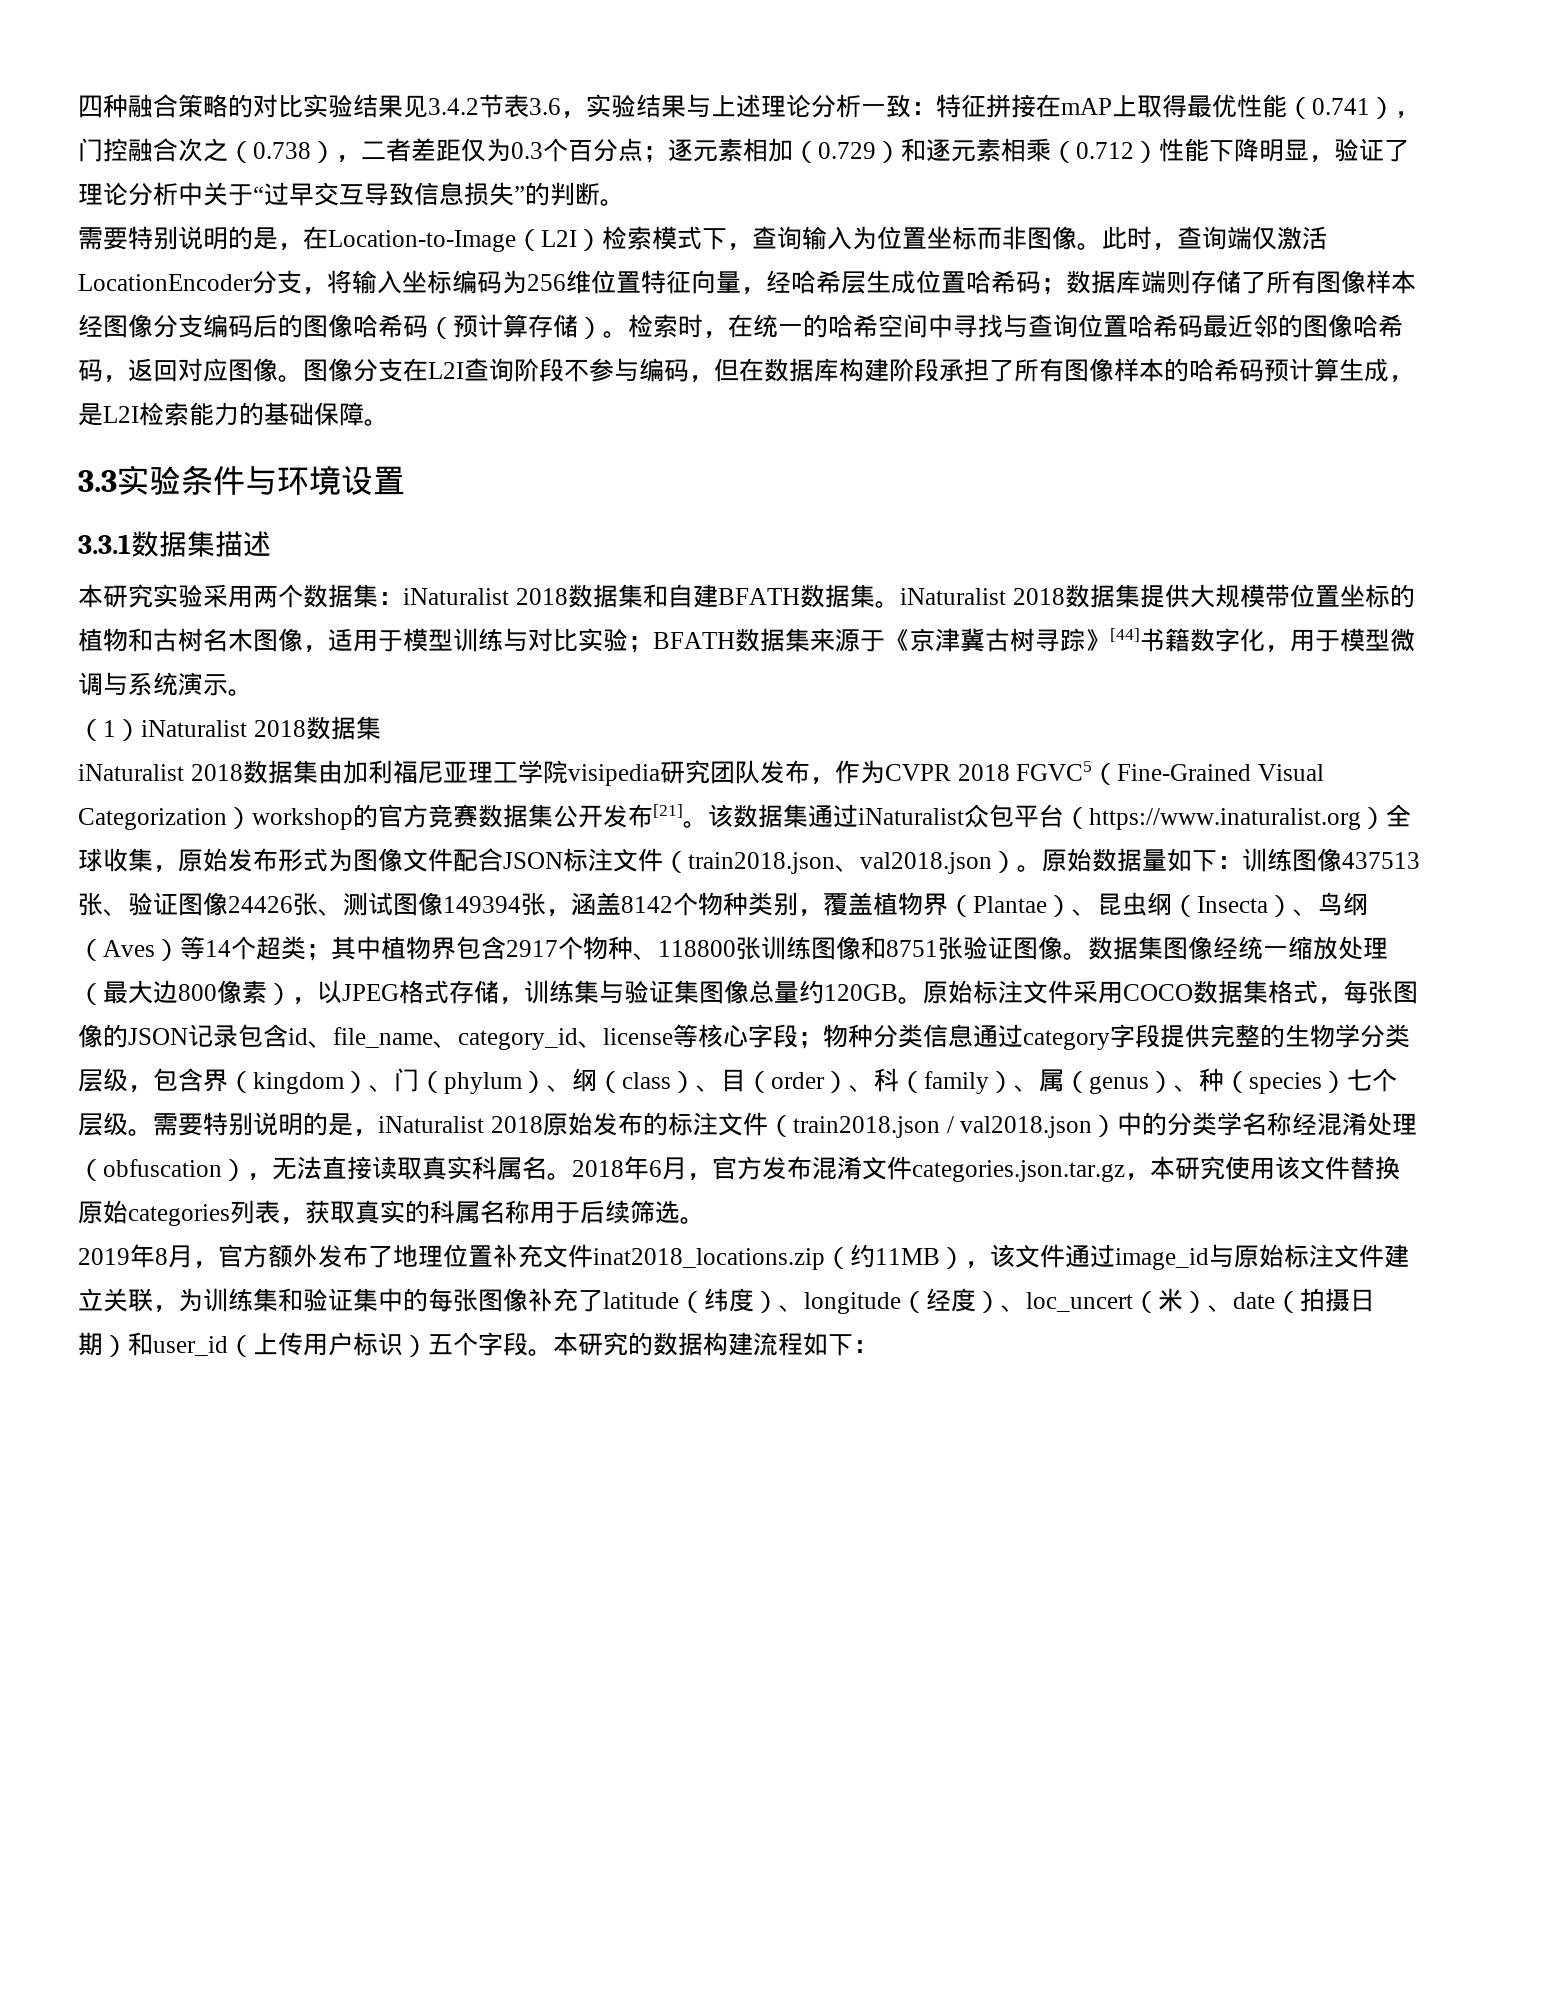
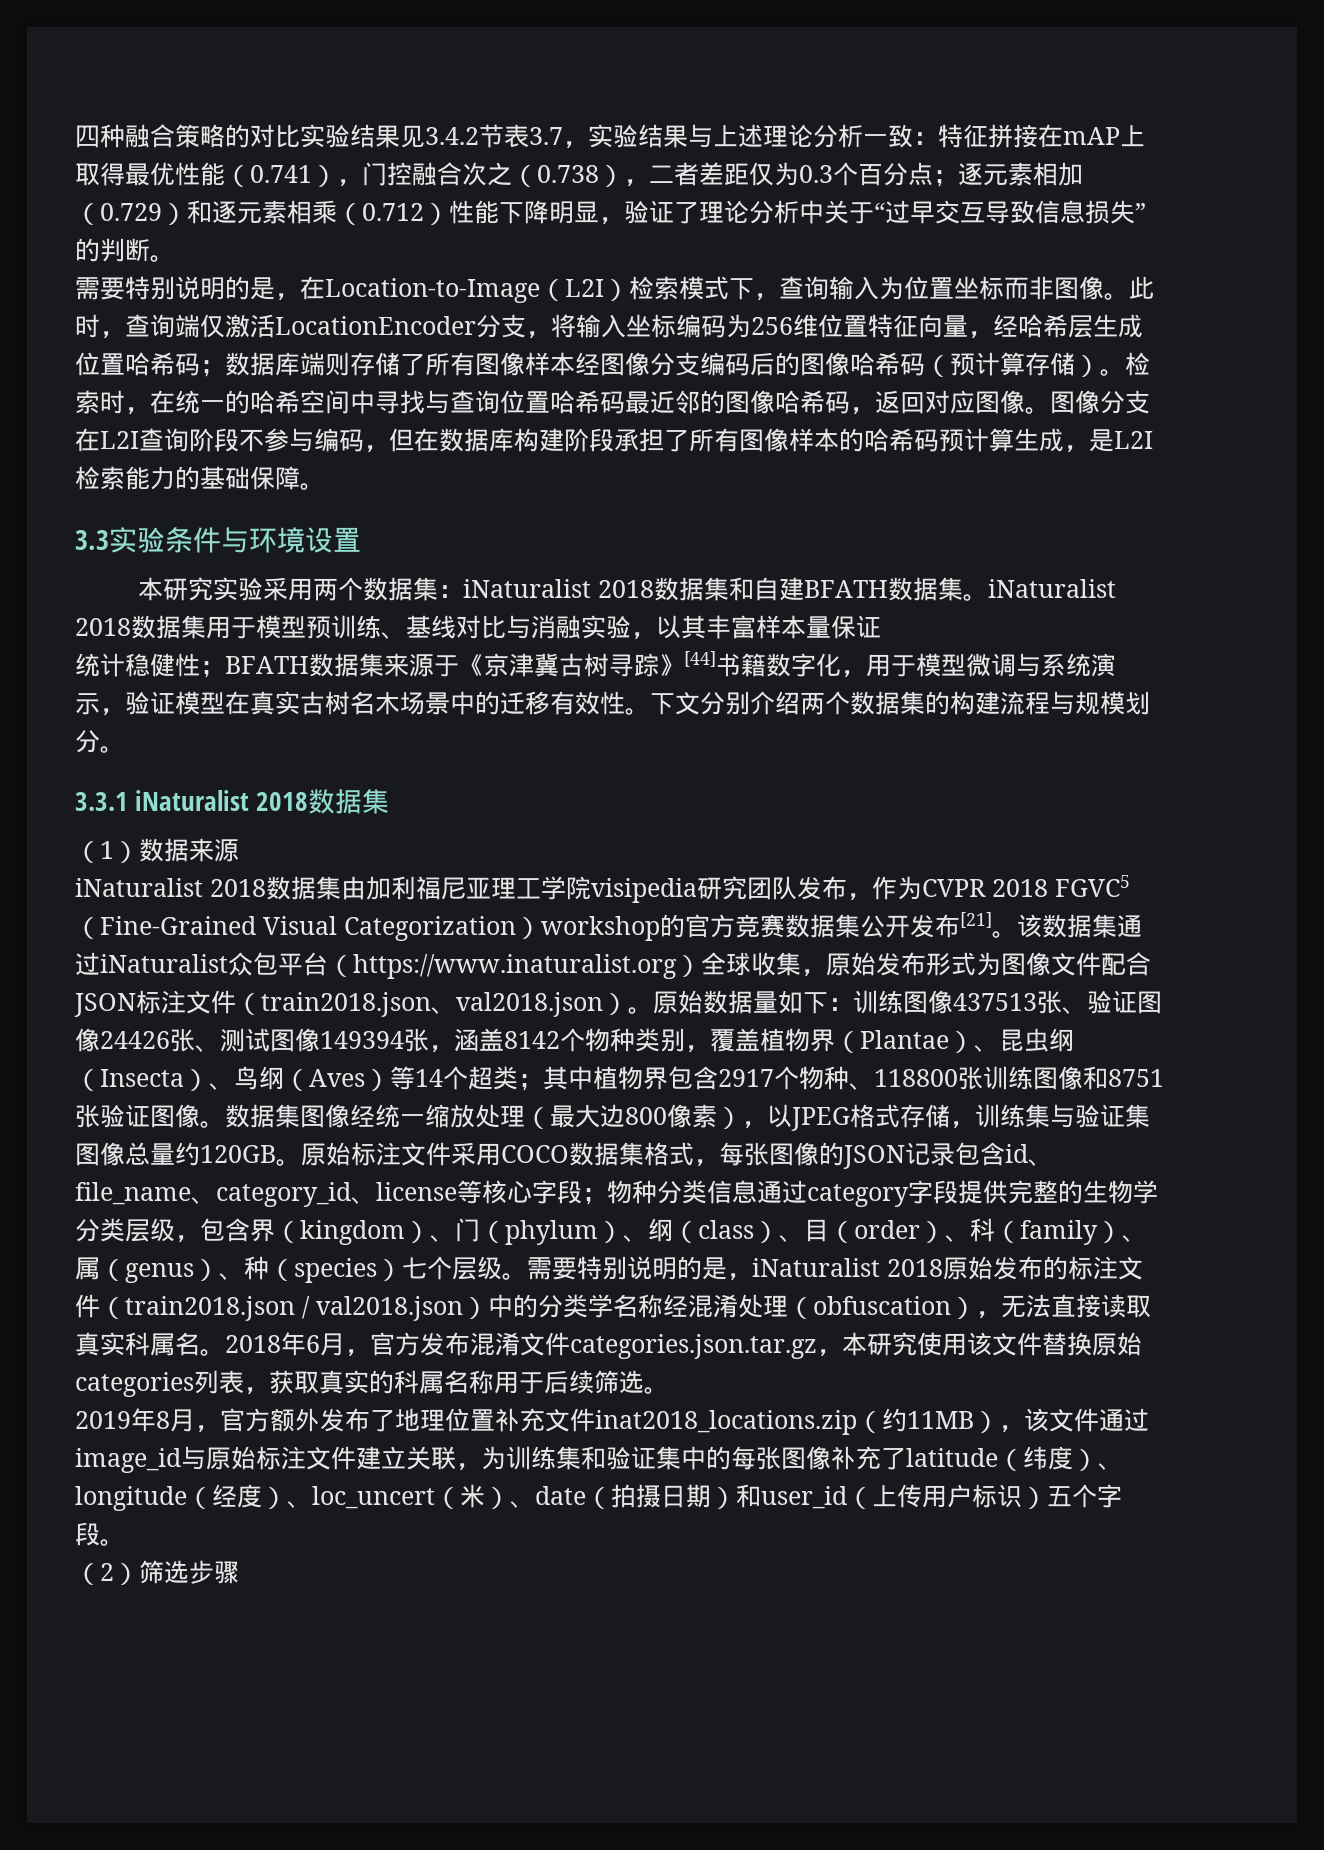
- 四种融合策略的对比实验结果见3.4.2节表3.6，实验结果与上述理论分析一致：
+ 四种融合策略的对比实验结果见3.4.2节表3.7，实验结果与上述理论分析一致：
- 3.3.1数据集描述
- 本研究实验采用两个数据集：iNaturalist 2018数据集和自建BFATH数据集。iNaturalist 2018数据集提供大规模带位置坐标的植物和古树名木图像，适用于模型训练与对比实验；BFATH数据集来源于《京津冀古树寻踪》[44]书籍数字化，用于模型微调与系统演示。
- （1）iNaturalist 2018数据集
+ 本研究实验采用两个数据集：iNaturalist 2018数据集和自建BFATH数据集。iNaturalist 2018数据集用于模型预训练、基线对比与消融实验，以其丰富样本量保证
+ 统计稳健性；BFATH数据集来源于《京津冀古树寻踪》[44]书籍数字化，用于模型微调与系统演示，验证模型在真实古树名木场景中的迁移有效性。下文分别介绍两个数据集的构建流程与规模划分。
+ 3.3.1 iNaturalist 2018数据集
+ （1）数据来源
- 2019年8月，官方额外发布了地理位置补充文件inat2018_locations.zip（约11MB），该文件通过image_id与原始标注文件建立关联，为训练集和验证集中的每张图像补充了latitude（纬度）、longitude（经度）、loc_uncert（米）、date（拍摄日期）和user_id（上传用户标识）五个字段。本研究的数据构建流程如下：
+ 2019年8月，官方额外发布了地理位置补充文件inat2018_locations.zip（约11MB），该文件通过image_id与原始标注文件建立关联，为训练集和验证集中的每张图像补充了latitude（纬度）、longitude（经度）、loc_uncert（米）、date（拍摄日期）和user_id（上传用户标识）五个字段。
+ （2）筛选步骤

